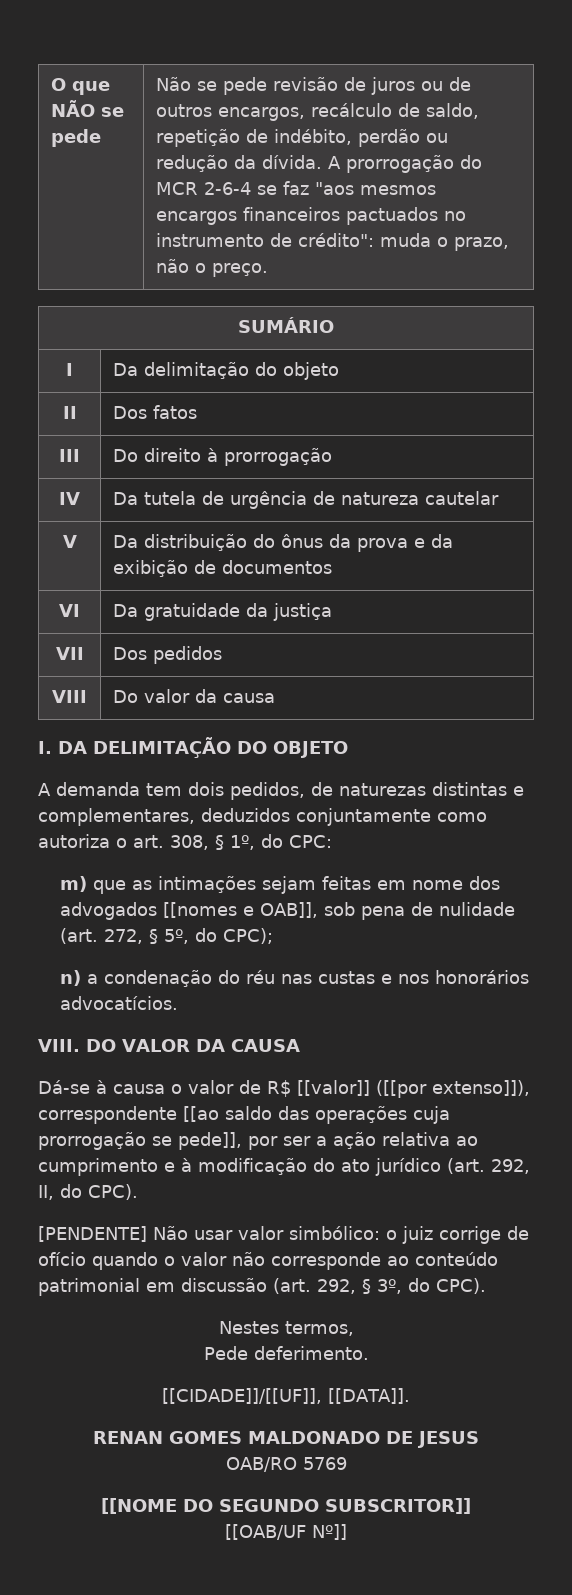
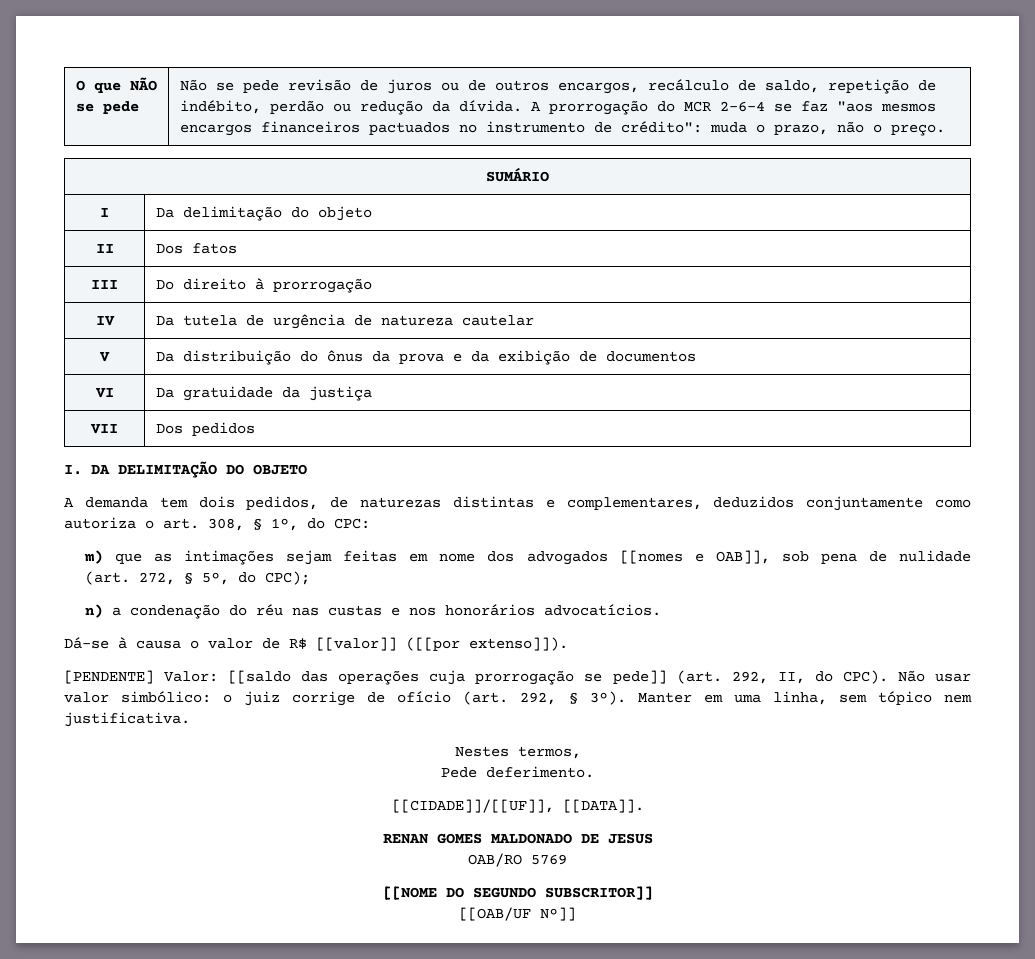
- VIII | Do valor da causa
- VIII. DO VALOR DA CAUSA
- Dá-se à causa o valor de R$ [[valor]] ([[por extenso]]), correspondente [[ao saldo das operações cuja prorrogação se pede]], por ser a ação relativa ao cumprimento e à modificação do ato jurídico (art. 292, II, do CPC).
- [PENDENTE] Não usar valor simbólico: o juiz corrige de ofício quando o valor não corresponde ao conteúdo patrimonial em discussão (art. 292, § 3º, do CPC).
+ Dá-se à causa o valor de R$ [[valor]] ([[por extenso]]).
+ [PENDENTE] Valor: [[saldo das operações cuja prorrogação se pede]] (art. 292, II, do CPC). Não usar valor simbólico: o juiz corrige de ofício (art. 292, § 3º). Manter em uma linha, sem tópico nem justificativa.

